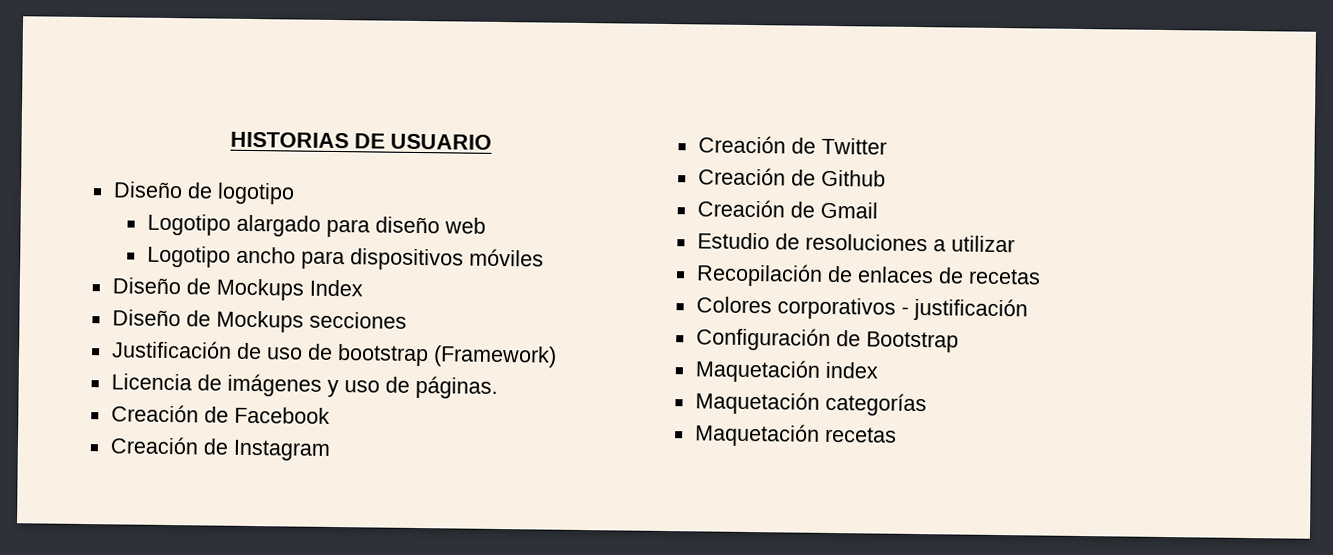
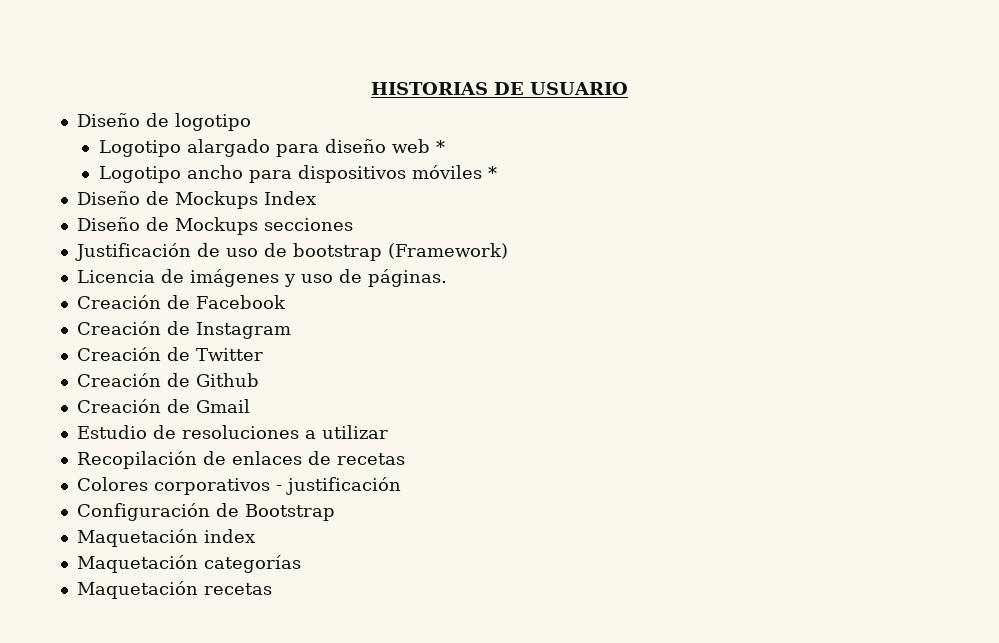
- Logotipo alargado para diseño web
+ Logotipo alargado para diseño web *
- Logotipo ancho para dispositivos móviles
+ Logotipo ancho para dispositivos móviles *

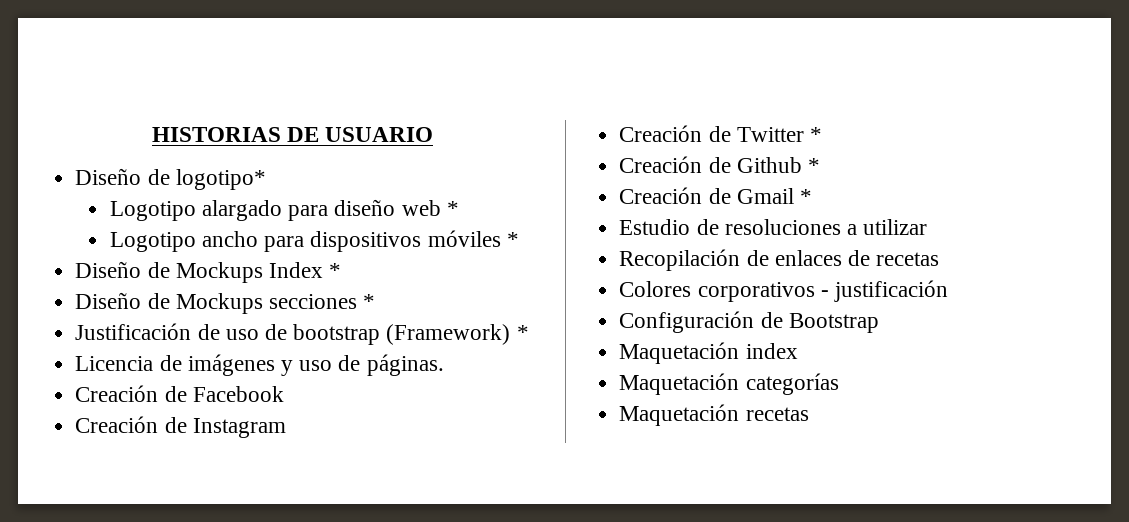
- Diseño de logotipo
+ Diseño de logotipo*
- Diseño de Mockups Index
+ Diseño de Mockups Index *
- Diseño de Mockups secciones
+ Diseño de Mockups secciones *
- Justificación de uso de bootstrap (Framework)
+ Justificación de uso de bootstrap (Framework) *
- Creación de Twitter
+ Creación de Twitter *
- Creación de Github
+ Creación de Github *
- Creación de Gmail
+ Creación de Gmail *

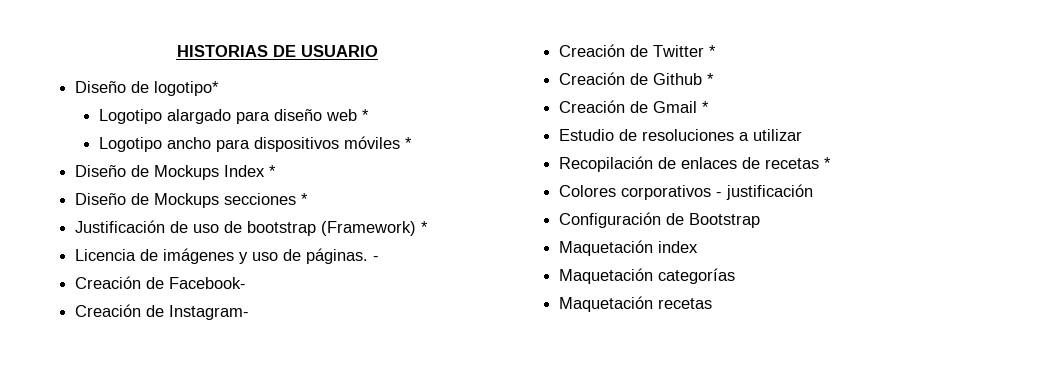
- Licencia de imágenes y uso de páginas.
- Creación de Facebook
- Creación de Instagram
+ Licencia de imágenes y uso de páginas. -
+ Creación de Facebook-
+ Creación de Instagram-
- Recopilación de enlaces de recetas
+ Recopilación de enlaces de recetas *

